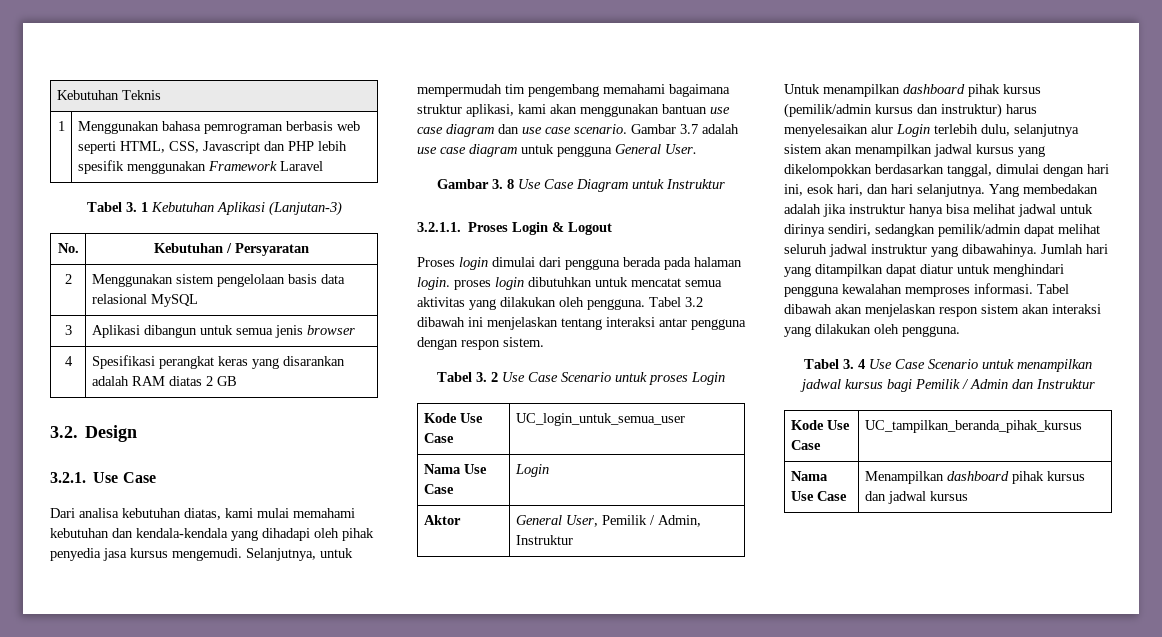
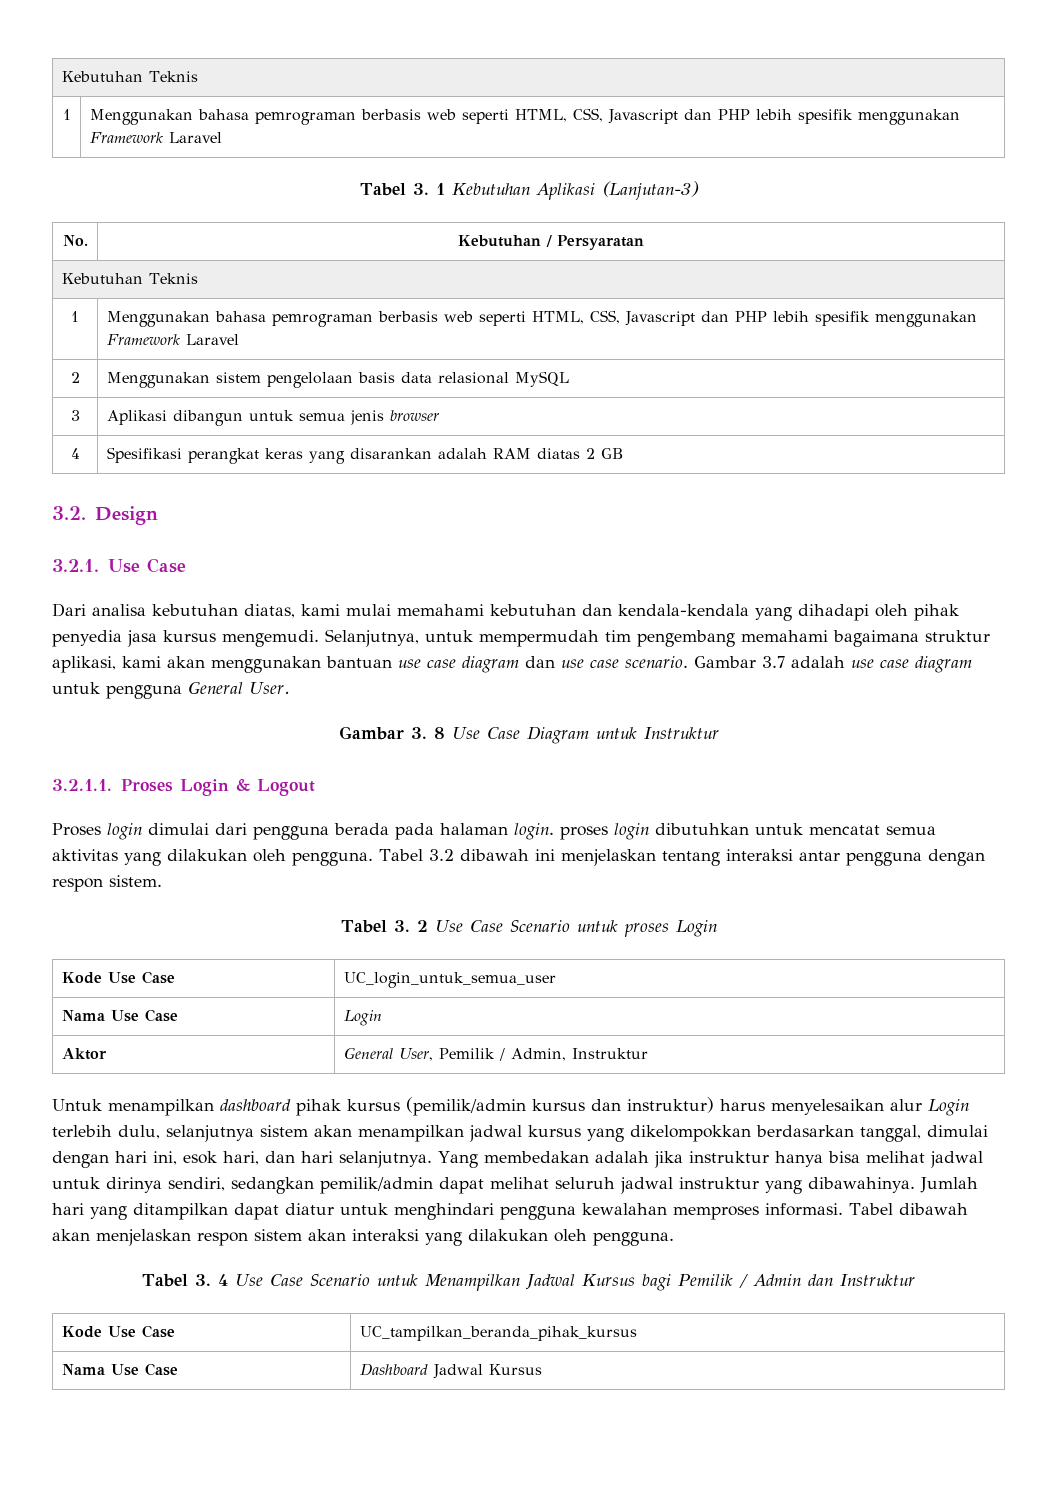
  No. | Kebutuhan / Persyaratan
+ Kebutuhan Teknis
+ 1 | Menggunakan bahasa pemrograman berbasis web seperti HTML, CSS, Javascript dan PHP lebih spesifik menggunakan Framework Laravel
- Tabel 3. 4 Use Case Scenario untuk menampilkan jadwal kursus bagi Pemilik / Admin dan Instruktur
+ Tabel 3. 4 Use Case Scenario untuk Menampilkan Jadwal Kursus bagi Pemilik / Admin dan Instruktur
- Nama Use Case | Menampilkan dashboard pihak kursus dan jadwal kursus
+ Nama Use Case | Dashboard Jadwal Kursus

